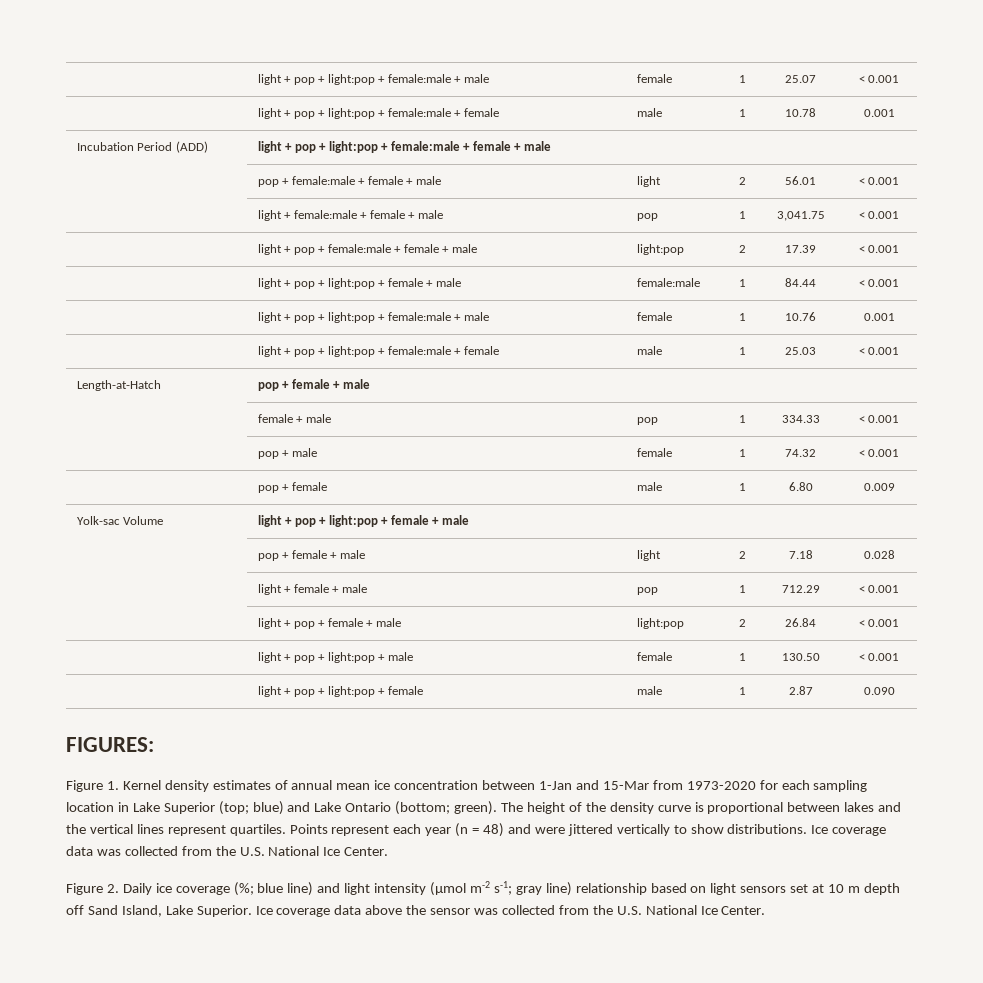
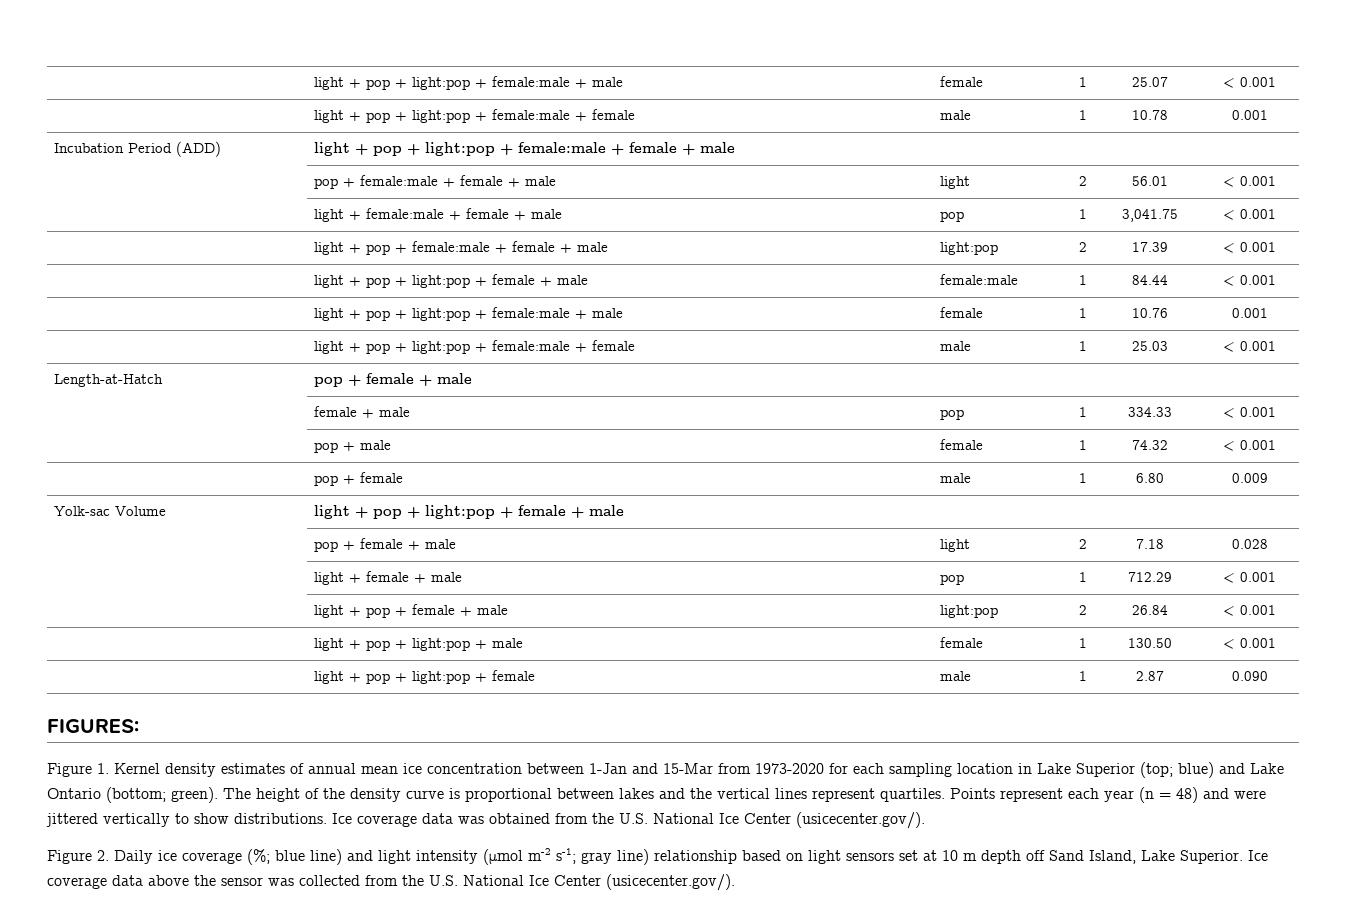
- Ice coverage data was collected from the U.S. National Ice Center.
+ Ice coverage data was obtained from the U.S. National Ice Center (usicecenter.gov/).
- Ice coverage data above the sensor was collected from the U.S. National Ice Center.
+ Ice coverage data above the sensor was collected from the U.S. National Ice Center (usicecenter.gov/).

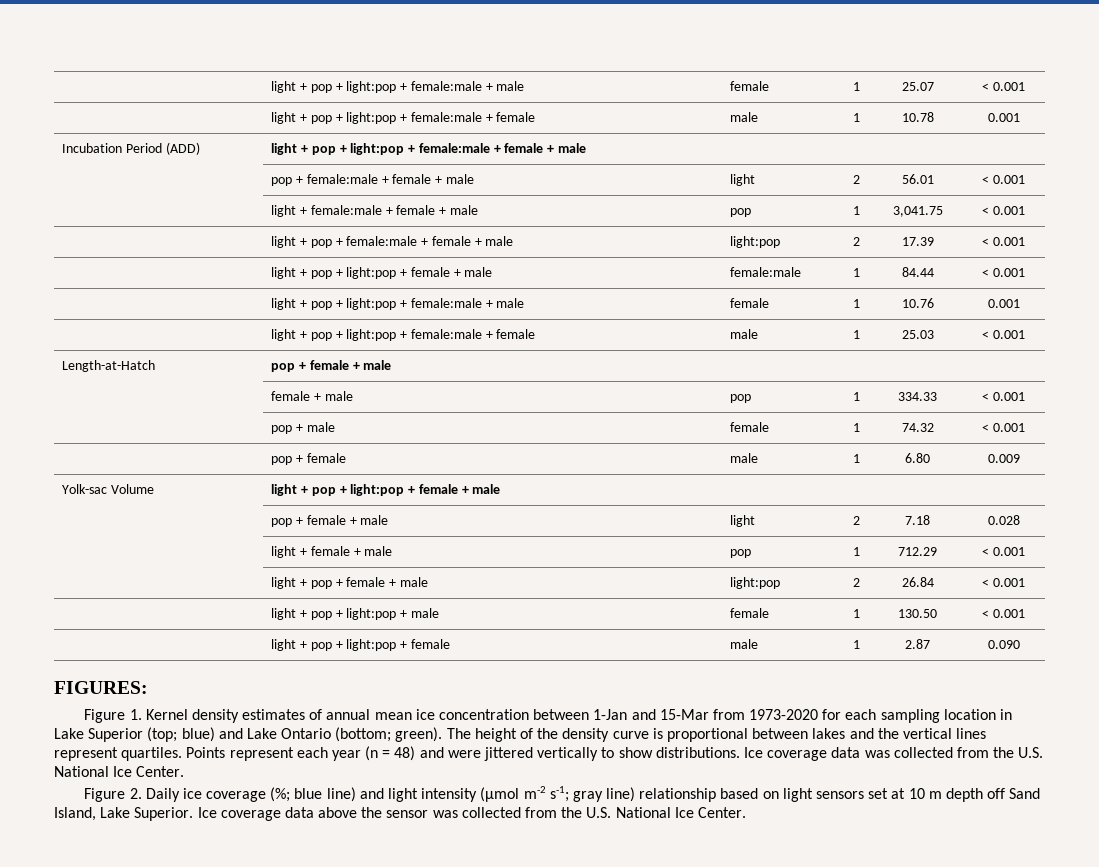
- Ice coverage data was obtained from the U.S. National Ice Center (usicecenter.gov/).
+ Ice coverage data was collected from the U.S. National Ice Center.
- Ice coverage data above the sensor was collected from the U.S. National Ice Center (usicecenter.gov/).
+ Ice coverage data above the sensor was collected from the U.S. National Ice Center.

